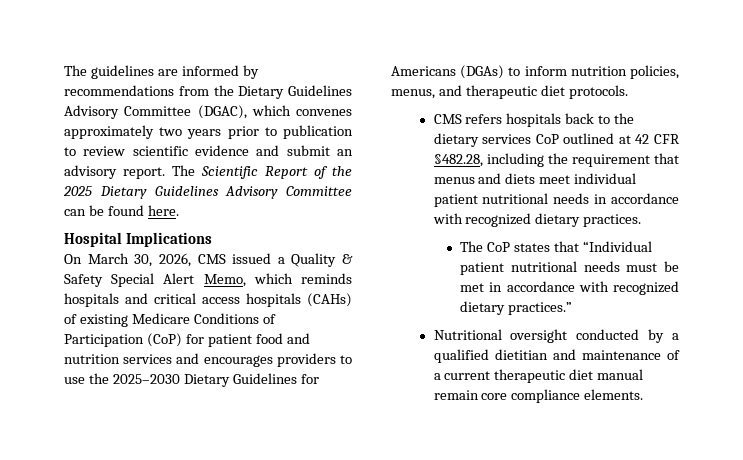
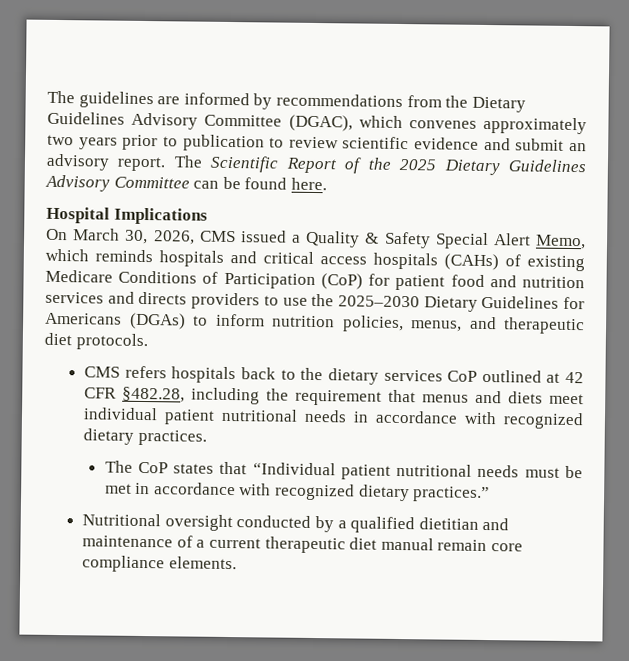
- On March 30, 2026, CMS issued a Quality & Safety Special Alert Memo, which reminds hospitals and critical access hospitals (CAHs) of existing Medicare Conditions of Participation (CoP) for patient food and nutrition services and encourages providers to use the 2025–2030 Dietary Guidelines for Americans (DGAs) to inform nutrition policies, menus, and therapeutic diet protocols.
+ On March 30, 2026, CMS issued a Quality & Safety Special Alert Memo, which reminds hospitals and critical access hospitals (CAHs) of existing Medicare Conditions of Participation (CoP) for patient food and nutrition services and directs providers to use the 2025–2030 Dietary Guidelines for Americans (DGAs) to inform nutrition policies, menus, and therapeutic diet protocols.

